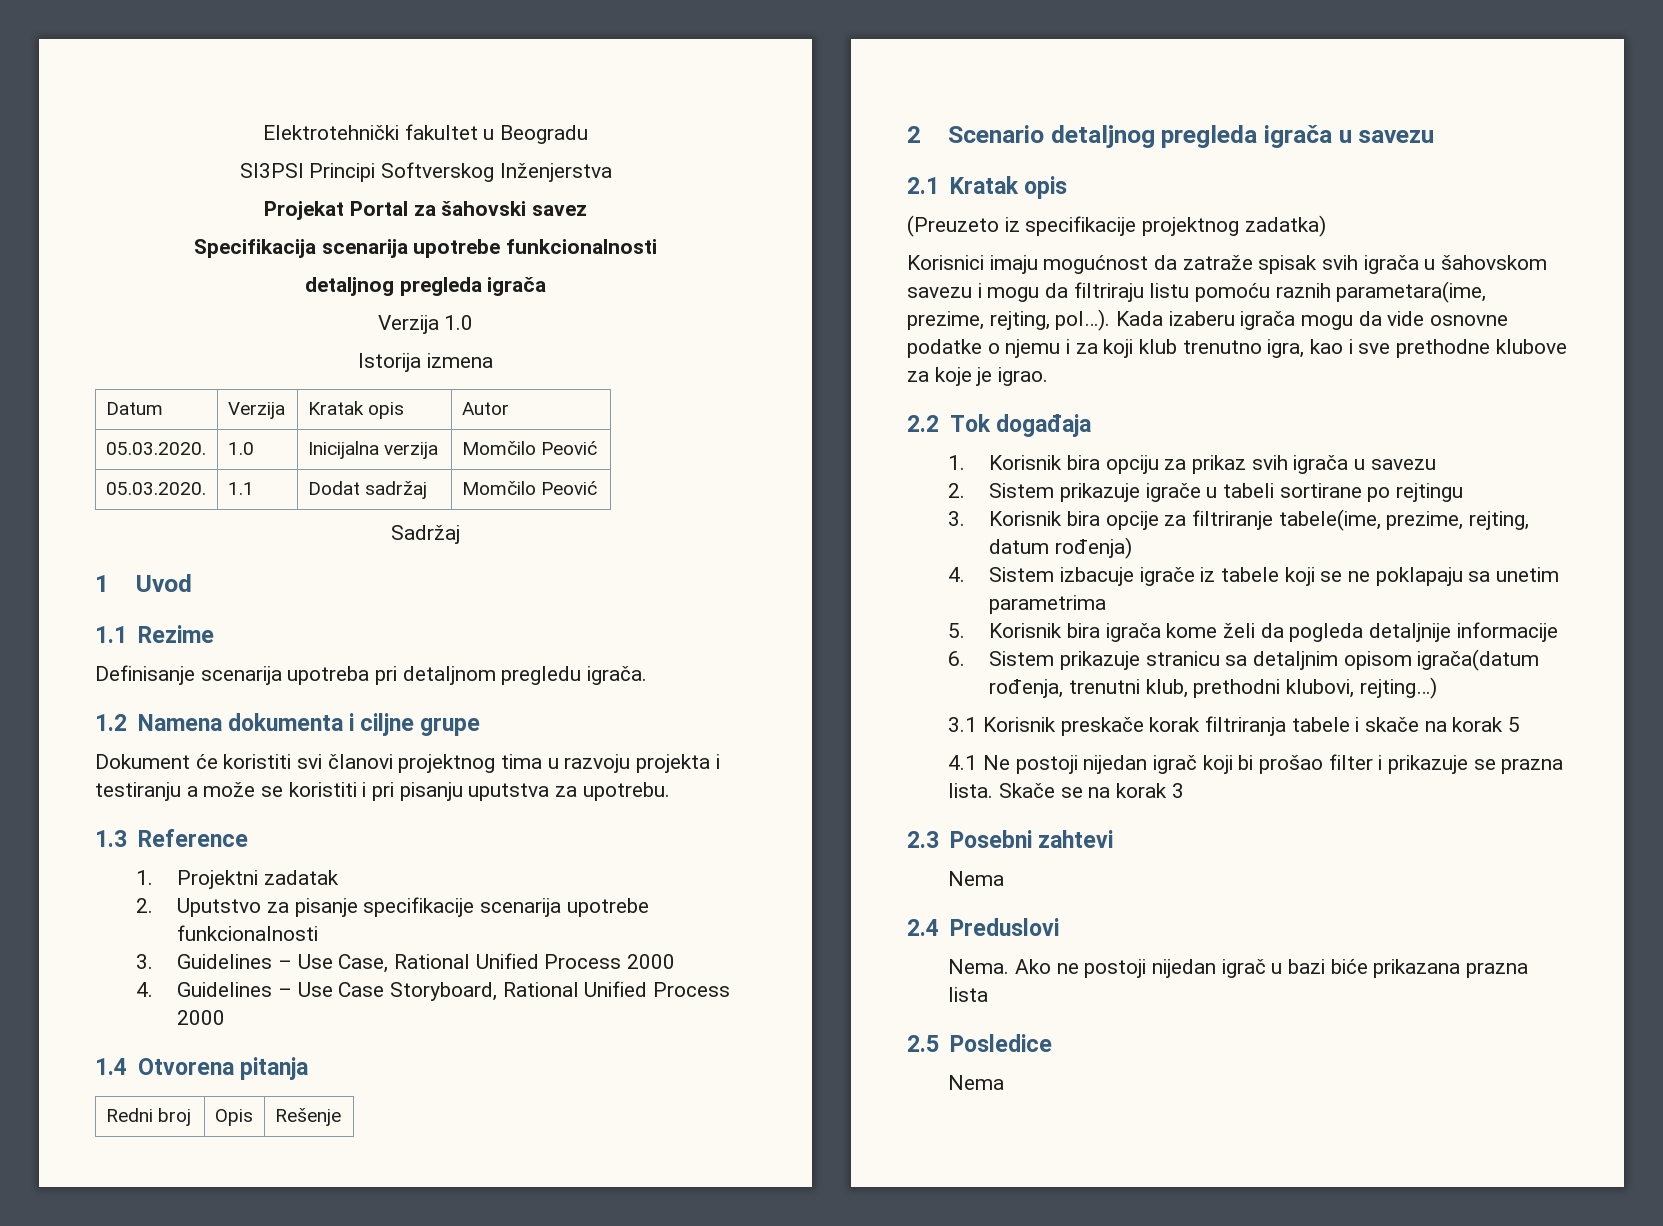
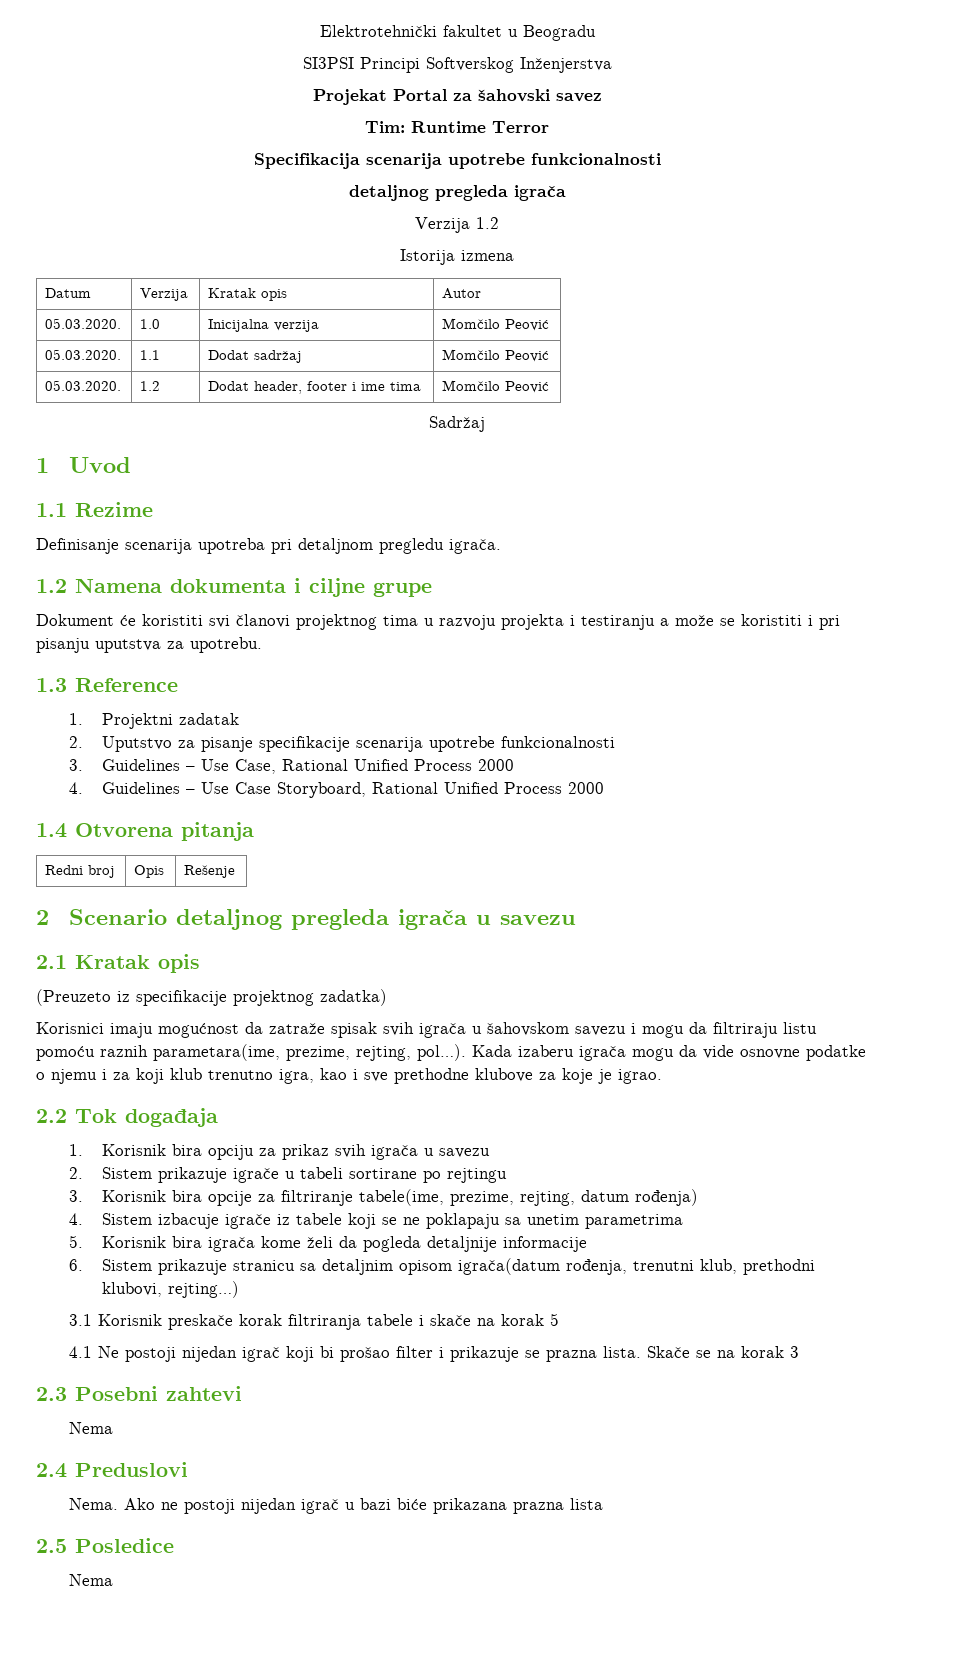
+ Tim: Runtime Terror
- Verzija 1.0
+ Verzija 1.2
+ 05.03.2020. | 1.2 | Dodat header, footer i ime tima | Momčilo Peović

